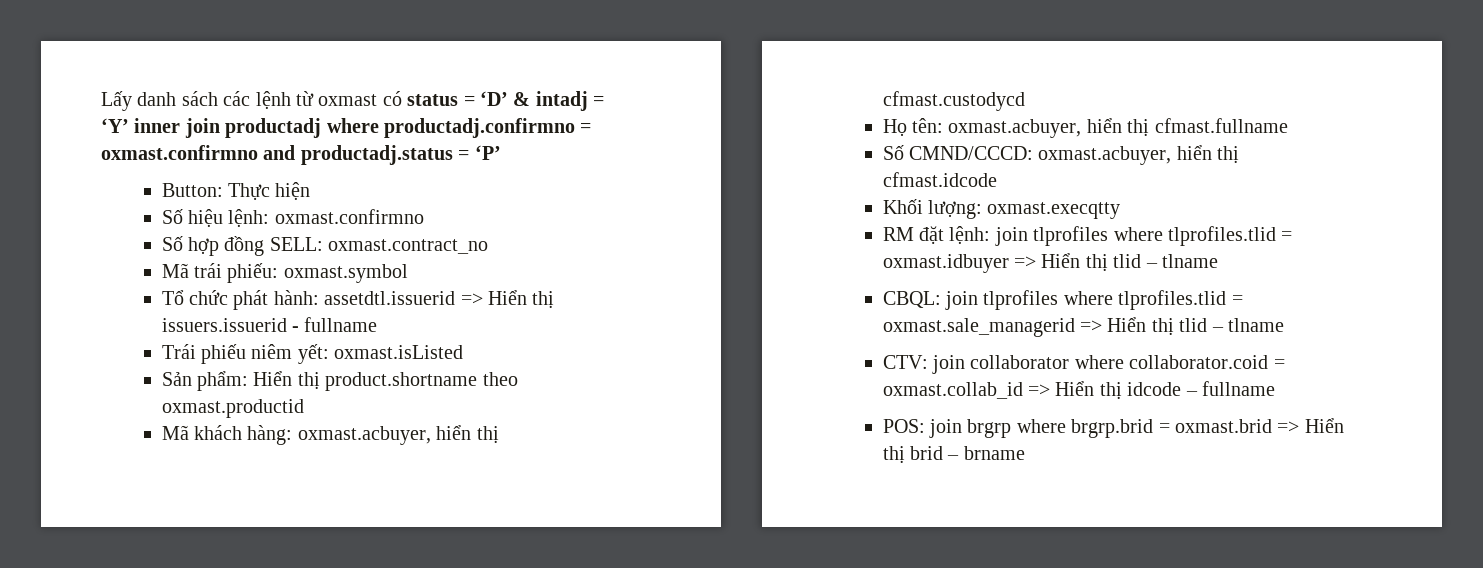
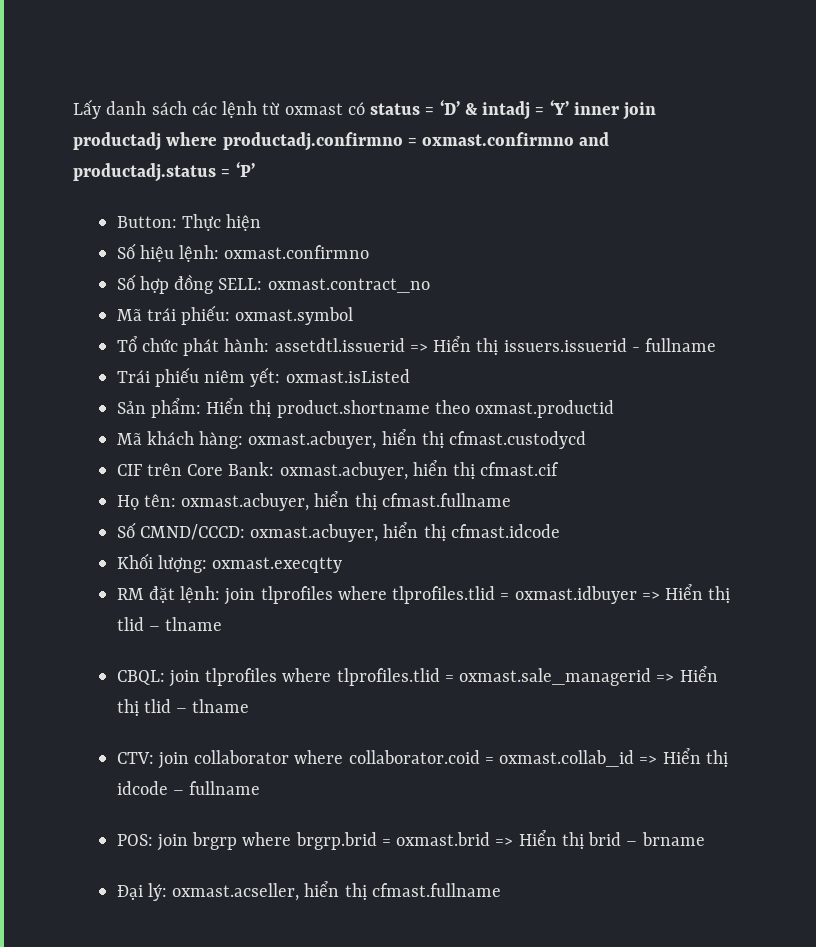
+ CIF trên Core Bank: oxmast.acbuyer, hiển thị cfmast.cif
+ Đại lý: oxmast.acseller, hiển thị cfmast.fullname

